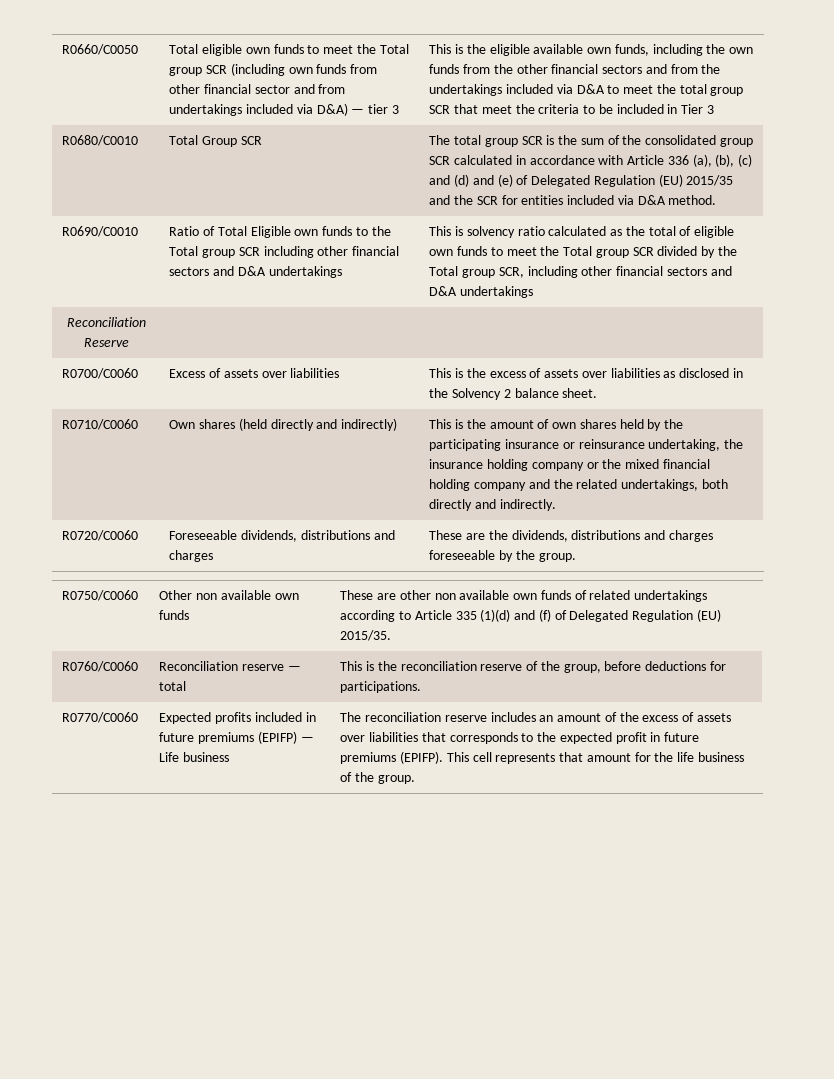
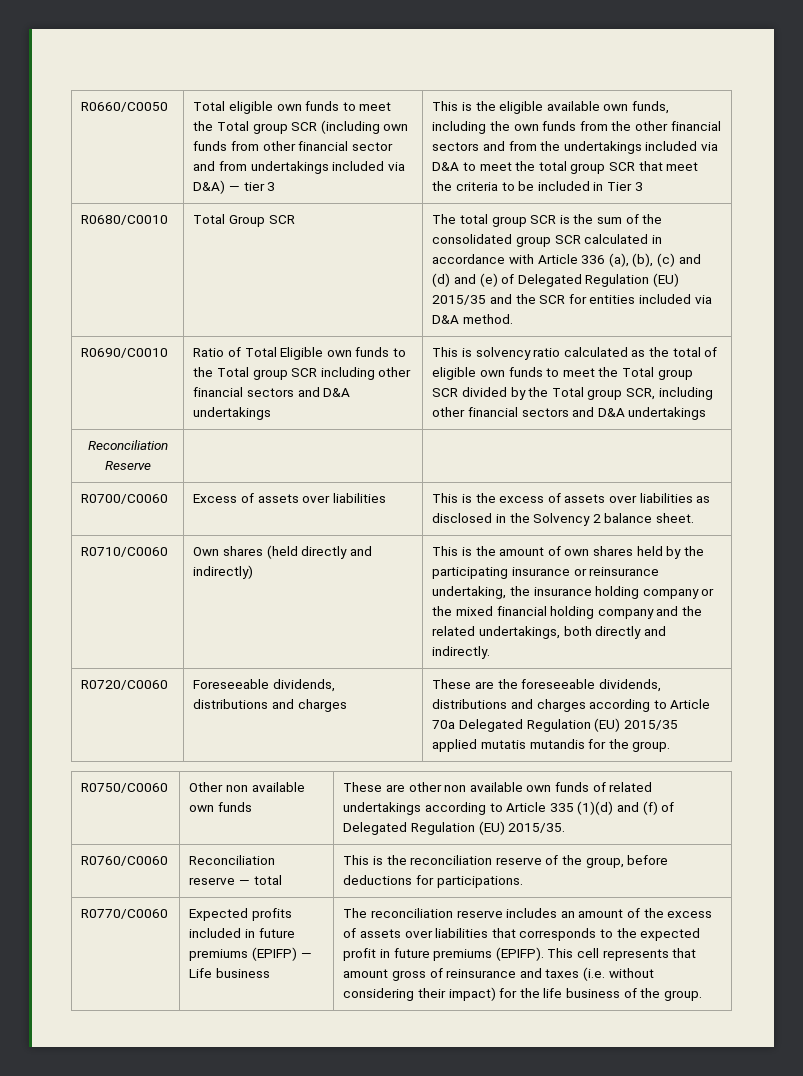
- R0720/C0060 | Foreseeable dividends, distributions and charges | These are the dividends, distributions and charges foreseeable by the group.
+ R0720/C0060 | Foreseeable dividends, distributions and charges | These are the foreseeable dividends, distributions and charges according to Article 70a Delegated Regulation (EU) 2015/35 applied mutatis mutandis for the group.
- This cell represents that amount for the life business of the group.
+ This cell represents that amount gross of reinsurance and taxes (i.e. without considering their impact) for the life business of the group.

